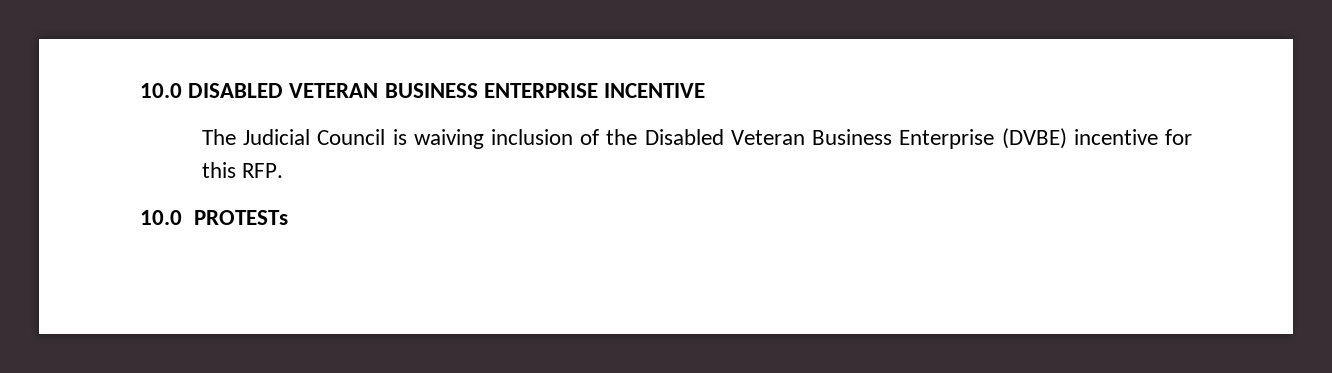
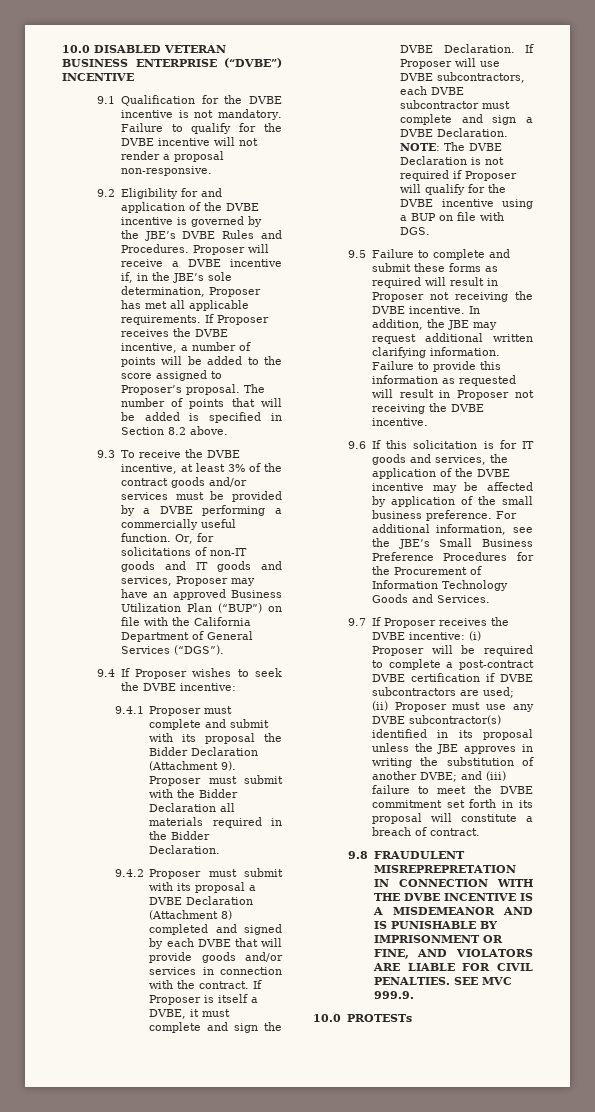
- 10.0 DISABLED VETERAN BUSINESS ENTERPRISE INCENTIVE
+ 10.0 DISABLED VETERAN BUSINESS ENTERPRISE (“DVBE”) INCENTIVE
- The Judicial Council is waiving inclusion of the Disabled Veteran Business Enterprise (DVBE) incentive for this RFP.
+ 9.1 Qualification for the DVBE incentive is not mandatory. Failure to qualify for the DVBE incentive will not render a proposal non-responsive.
+ 9.2 Eligibility for and application of the DVBE incentive is governed by the JBE’s DVBE Rules and Procedures. Proposer will receive a DVBE incentive if, in the JBE’s sole determination, Proposer has met all applicable requirements. If Proposer receives the DVBE incentive, a number of points will be added to the score assigned to Proposer’s proposal. The number of points that will be added is specified in Section 8.2 above.
+ 9.3 To receive the DVBE incentive, at least 3% of the contract goods and/or services must be provided by a DVBE performing a commercially useful function. Or, for solicitations of non-IT goods and IT goods and services, Proposer may have an approved Business Utilization Plan (“BUP”) on file with the California Department of General Services (“DGS”).
+ 9.4 If Proposer wishes to seek the DVBE incentive:
+ 9.4.1 Proposer must complete and submit with its proposal the Bidder Declaration (Attachment 9). Proposer must submit with the Bidder Declaration all materials required in the Bidder Declaration.
+ 9.4.2 Proposer must submit with its proposal a DVBE Declaration (Attachment 8) completed and signed by each DVBE that will provide goods and/or services in connection with the contract. If Proposer is itself a DVBE, it must complete and sign the DVBE Declaration. If Proposer will use DVBE subcontractors, each DVBE subcontractor must complete and sign a DVBE Declaration. NOTE: The DVBE Declaration is not required if Proposer will qualify for the DVBE incentive using a BUP on file with DGS.
+ 9.5 Failure to complete and submit these forms as required will result in Proposer not receiving the DVBE incentive. In addition, the JBE may request additional written clarifying information. Failure to provide this information as requested will result in Proposer not receiving the DVBE incentive.
+ 9.6 If this solicitation is for IT goods and services, the application of the DVBE incentive may be affected by application of the small business preference. For additional information, see the JBE’s Small Business Preference Procedures for the Procurement of Information Technology Goods and Services.
+ 9.7 If Proposer receives the DVBE incentive: (i) Proposer will be required to complete a post-contract DVBE certification if DVBE subcontractors are used; (ii) Proposer must use any DVBE subcontractor(s) identified in its proposal unless the JBE approves in writing the substitution of another DVBE; and (iii) failure to meet the DVBE commitment set forth in its proposal will constitute a breach of contract.
+ 9.8 FRAUDULENT MISREPREPRETATION IN CONNECTION WITH THE DVBE INCENTIVE IS A MISDEMEANOR AND IS PUNISHABLE BY IMPRISONMENT OR FINE, AND VIOLATORS ARE LIABLE FOR CIVIL PENALTIES. SEE MVC 999.9.

